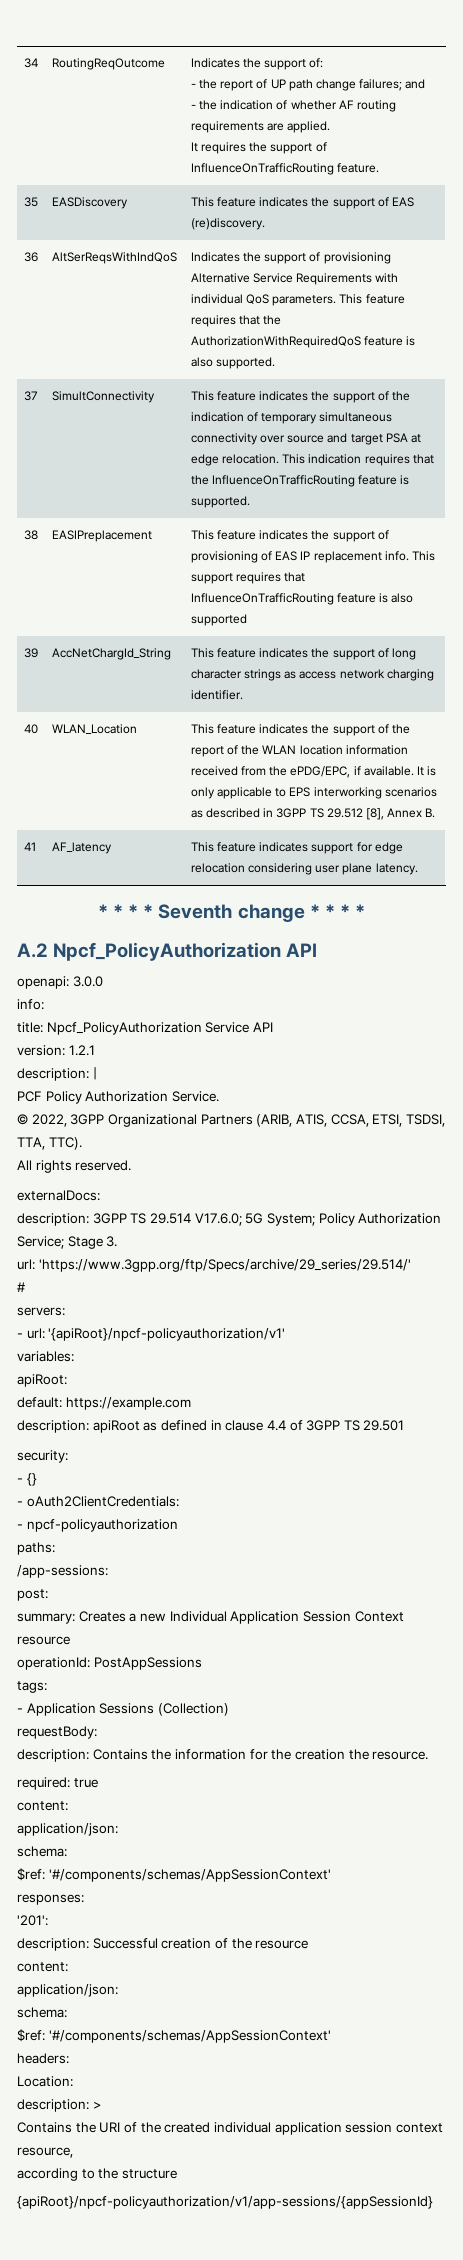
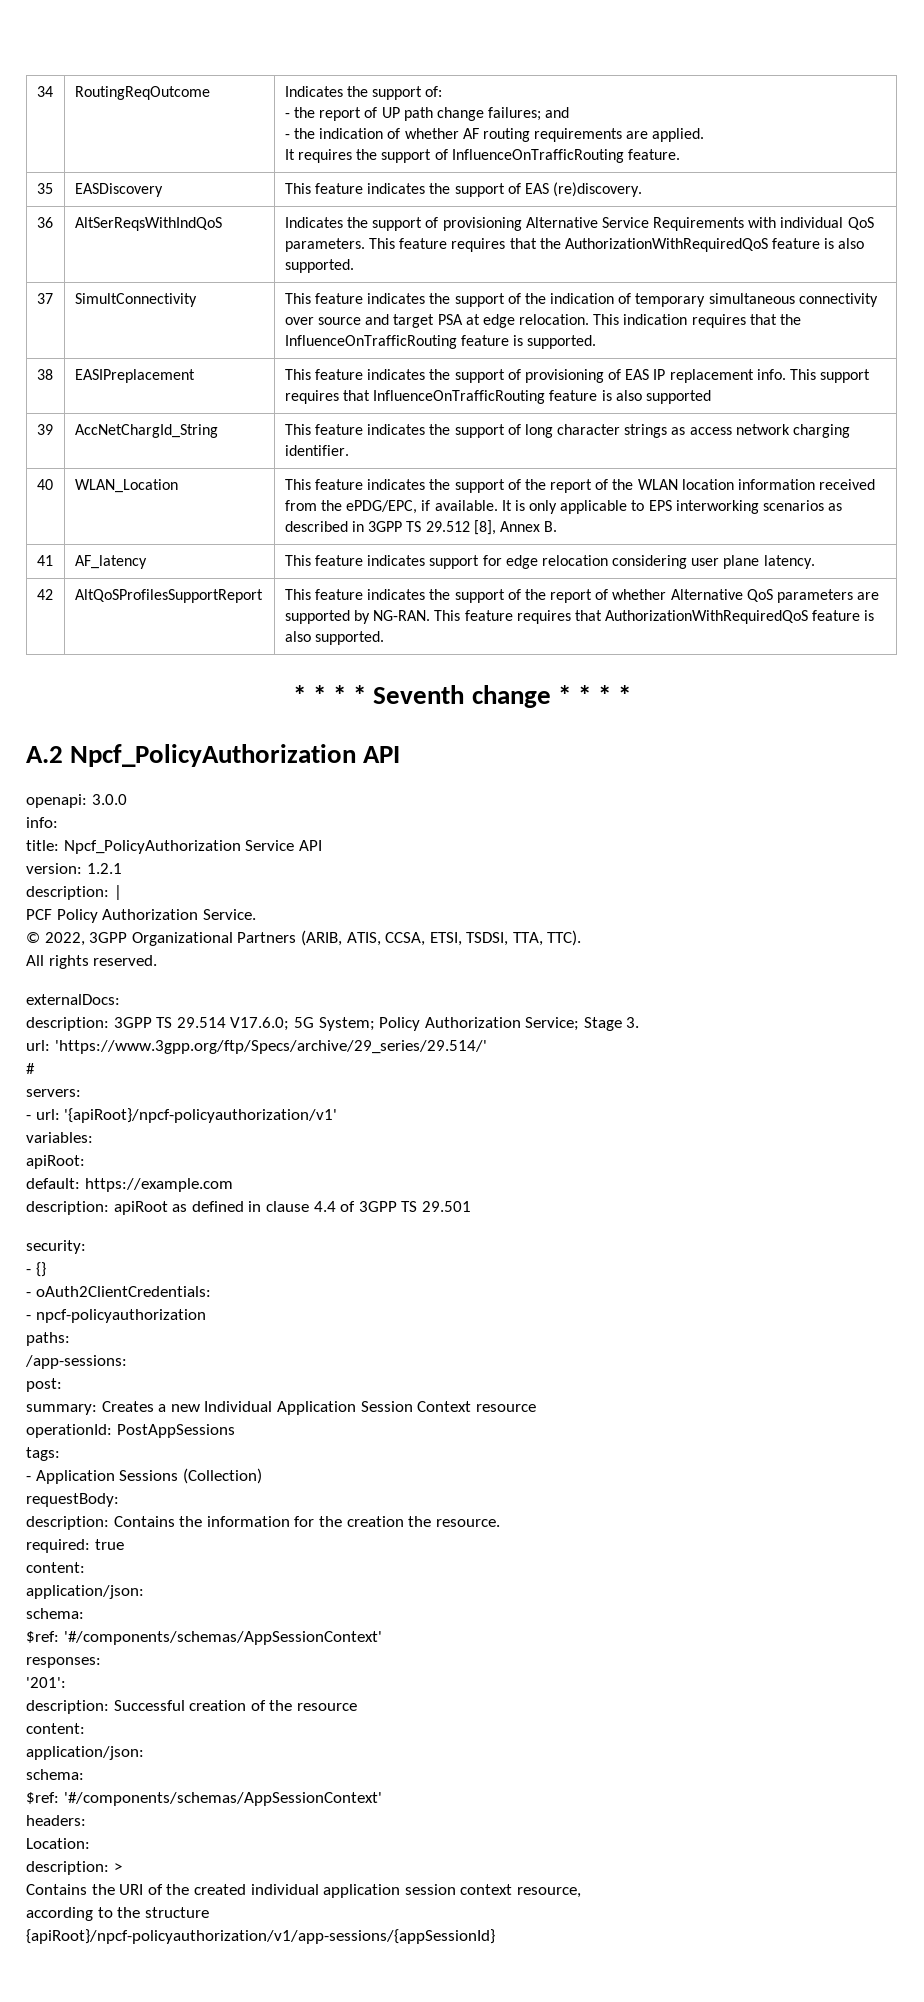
+ 42 | AltQoSProfilesSupportReport | This feature indicates the support of the report of whether Alternative QoS parameters are supported by NG-RAN. This feature requires that AuthorizationWithRequiredQoS feature is also supported.

